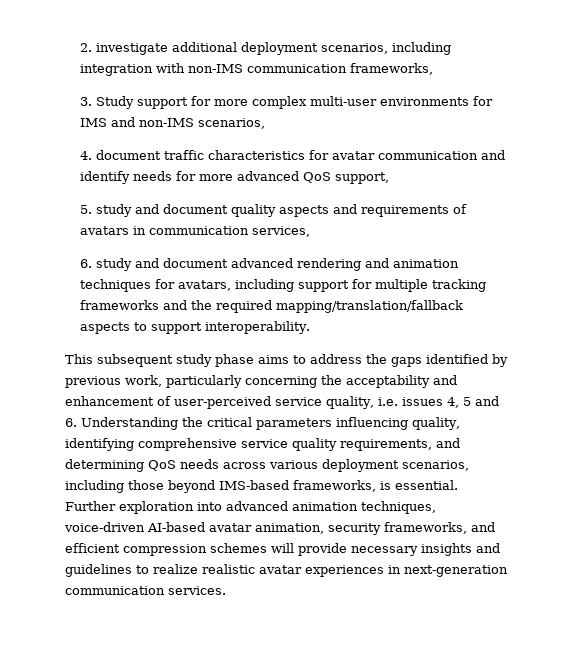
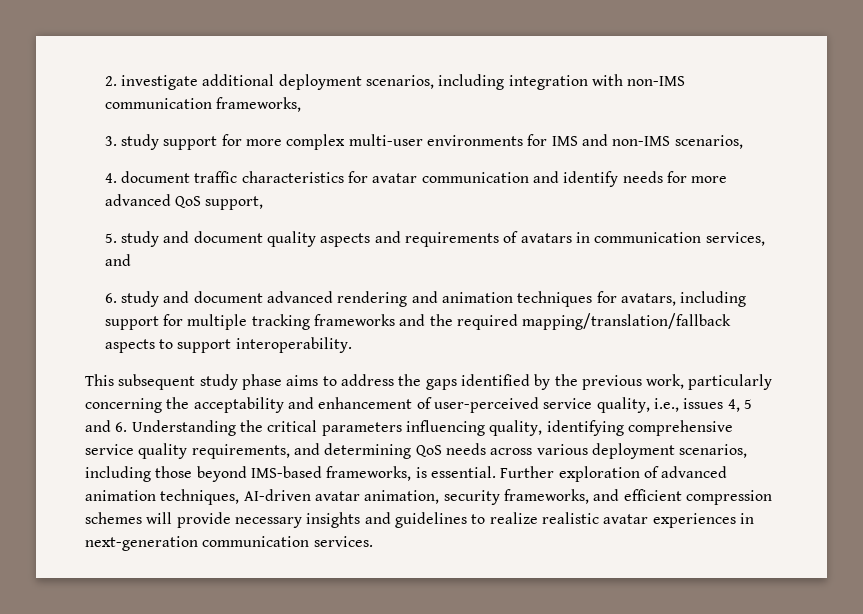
- 3. Study support for more complex multi-user environments for IMS and non-IMS scenarios,
+ 3. study support for more complex multi-user environments for IMS and non-IMS scenarios,
- 5. study and document quality aspects and requirements of avatars in communication services,
+ 5. study and document quality aspects and requirements of avatars in communication services, and
- This subsequent study phase aims to address the gaps identified by previous work, particularly concerning the acceptability and enhancement of user-perceived service quality, i.e. issues 4, 5 and 6. Understanding the critical parameters influencing quality, identifying comprehensive service quality requirements, and determining QoS needs across various deployment scenarios, including those beyond IMS-based frameworks, is essential.
+ This subsequent study phase aims to address the gaps identified by the previous work, particularly concerning the acceptability and enhancement of user-perceived service quality, i.e., issues 4, 5 and 6. Understanding the critical parameters influencing quality, identifying comprehensive service quality requirements, and determining QoS needs across various deployment scenarios, including those beyond IMS-based frameworks, is essential.
- Further exploration into advanced animation techniques, voice-driven AI-based avatar animation, security frameworks, and efficient compression schemes will provide necessary insights and guidelines to realize realistic avatar experiences in next-generation communication services.
+ Further exploration of advanced animation techniques, AI-driven avatar animation, security frameworks, and efficient compression schemes will provide necessary insights and guidelines to realize realistic avatar experiences in next-generation communication services.

